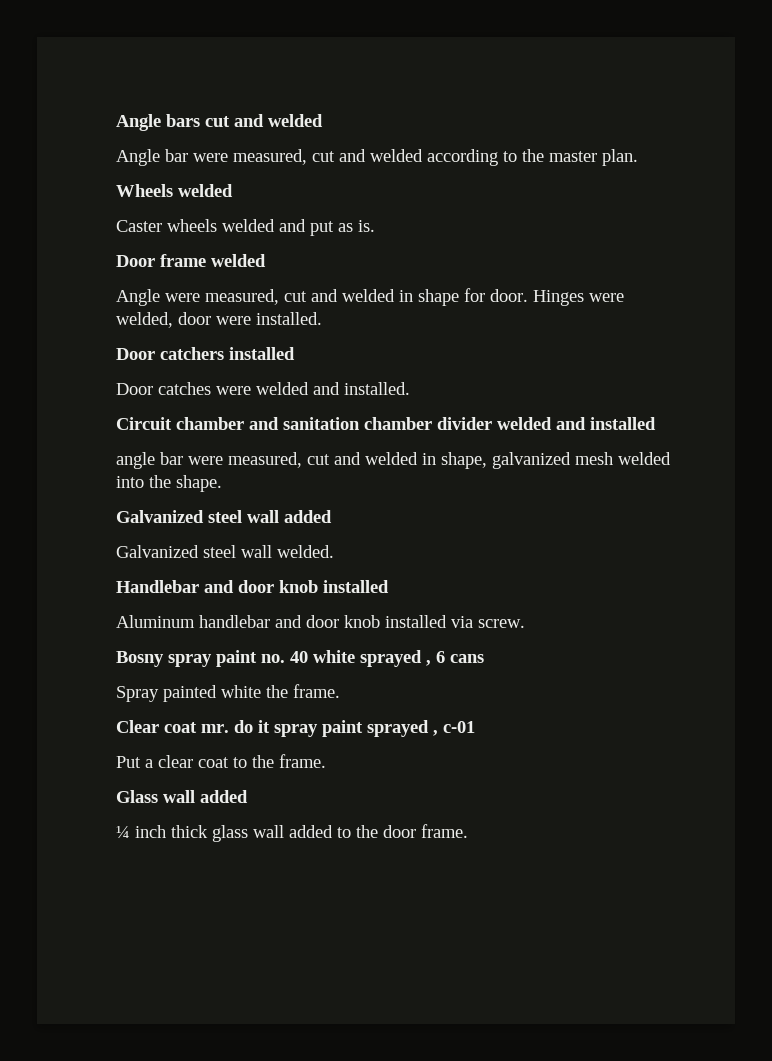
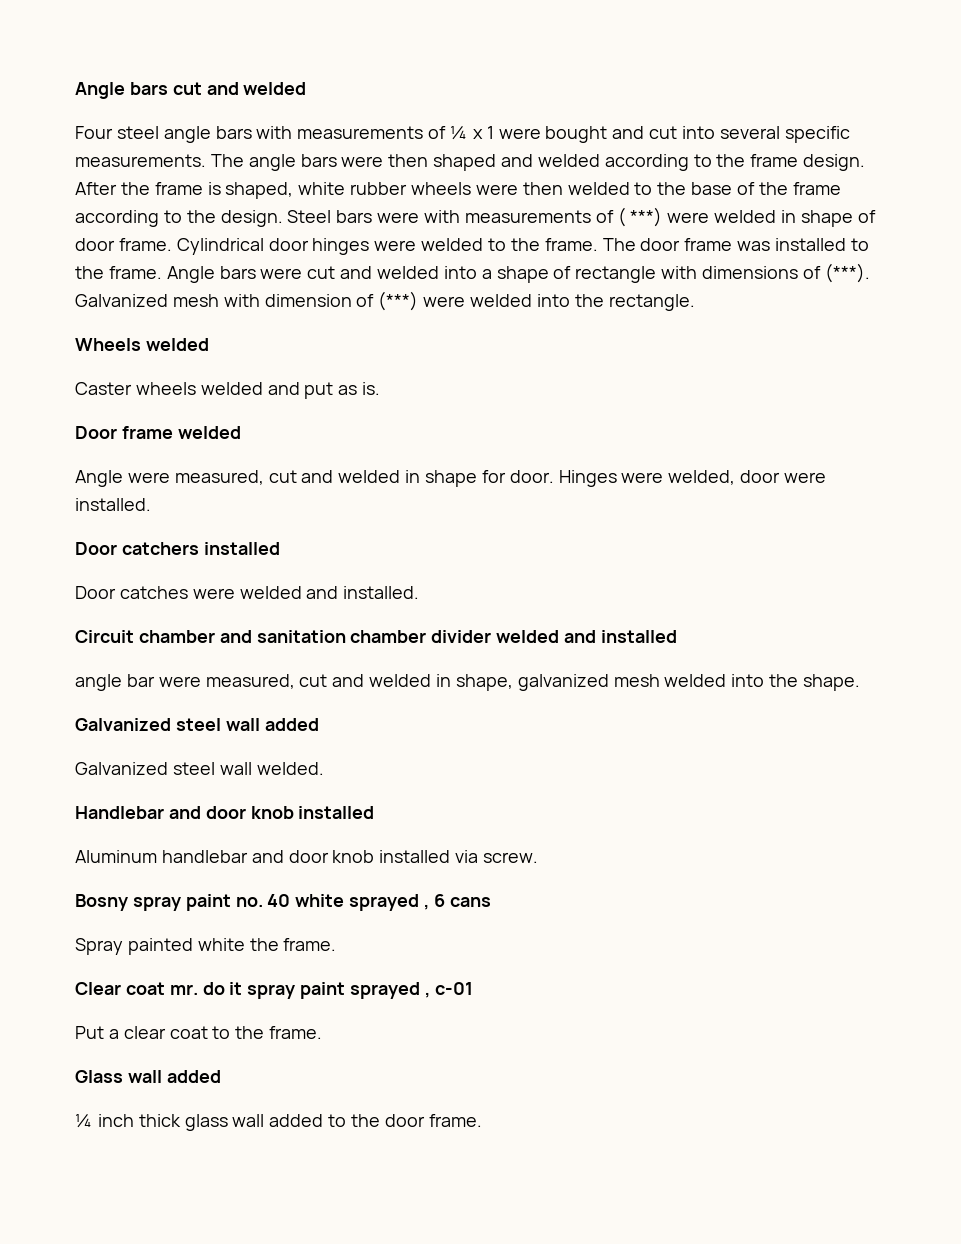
- Angle bar were measured, cut and welded according to the master plan.
+ Four steel angle bars with measurements of ¼ x 1 were bought and cut into several specific measurements. The angle bars were then shaped and welded according to the frame design. After the frame is shaped, white rubber wheels were then welded to the base of the frame according to the design. Steel bars were with measurements of ( ***) were welded in shape of door frame. Cylindrical door hinges were welded to the frame. The door frame was installed to the frame. Angle bars were cut and welded into a shape of rectangle with dimensions of (***). Galvanized mesh with dimension of (***) were welded into the rectangle.

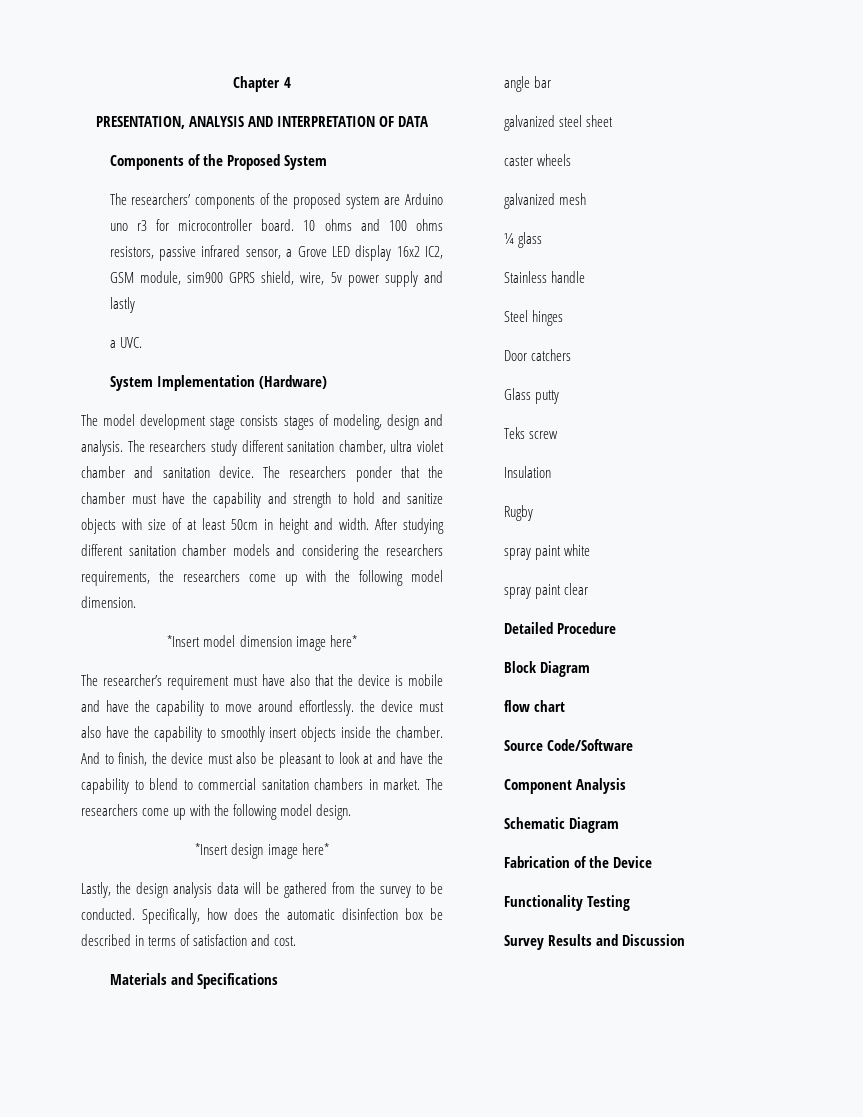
- Angle bars cut and welded
- Four steel angle bars with measurements of ¼ x 1 were bought and cut into several specific measurements. The angle bars were then shaped and welded according to the frame design. After the frame is shaped, white rubber wheels were then welded to the base of the frame according to the design. Steel bars were with measurements of ( ***) were welded in shape of door frame. Cylindrical door hinges were welded to the frame. The door frame was installed to the frame. Angle bars were cut and welded into a shape of rectangle with dimensions of (***). Galvanized mesh with dimension of (***) were welded into the rectangle.
- Wheels welded
- Caster wheels welded and put as is.
- Door frame welded
- Angle were measured, cut and welded in shape for door. Hinges were welded, door were installed.
- Door catchers installed
- Door catches were welded and installed.
- Circuit chamber and sanitation chamber divider welded and installed
- angle bar were measured, cut and welded in shape, galvanized mesh welded into the shape.
- Galvanized steel wall added
- Galvanized steel wall welded.
- Handlebar and door knob installed
- Aluminum handlebar and door knob installed via screw.
- Bosny spray paint no. 40 white sprayed , 6 cans
- Spray painted white the frame.
- Clear coat mr. do it spray paint sprayed , c-01
- Put a clear coat to the frame.
- Glass wall added
- ¼ inch thick glass wall added to the door frame.
+ Chapter 4
+ PRESENTATION, ANALYSIS AND INTERPRETATION OF DATA
+ Components of the Proposed System
+ The researchers’ components of the proposed system are Arduino uno r3 for microcontroller board. 10 ohms and 100 ohms resistors, passive infrared sensor, a Grove LED display 16x2 IC2, GSM module, sim900 GPRS shield, wire, 5v power supply and lastly
+ a UVC.
+ System Implementation (Hardware)
+ The model development stage consists stages of modeling, design and analysis. The researchers study different sanitation chamber, ultra violet chamber and sanitation device. The researchers ponder that the chamber must have the capability and strength to hold and sanitize objects with size of at least 50cm in height and width. After studying different sanitation chamber models and considering the researchers requirements, the researchers come up with the following model dimension.
+ *Insert model dimension image here*
+ The researcher’s requirement must have also that the device is mobile and have the capability to move around effortlessly. the device must also have the capability to smoothly insert objects inside the chamber. And to finish, the device must also be pleasant to look at and have the capability to blend to commercial sanitation chambers in market. The researchers come up with the following model design.
+ *Insert design image here*
+ Lastly, the design analysis data will be gathered from the survey to be conducted. Specifically, how does the automatic disinfection box be described in terms of satisfaction and cost.
+ Materials and Specifications
+ angle bar
+ galvanized steel sheet
+ caster wheels
+ galvanized mesh
+ ¼ glass
+ Stainless handle
+ Steel hinges
+ Door catchers
+ Glass putty
+ Teks screw
+ Insulation
+ Rugby
+ spray paint white
+ spray paint clear
+ Detailed Procedure
+ Block Diagram
+ flow chart
+ Source Code/Software
+ Component Analysis
+ Schematic Diagram
+ Fabrication of the Device
+ Functionality Testing
+ Survey Results and Discussion

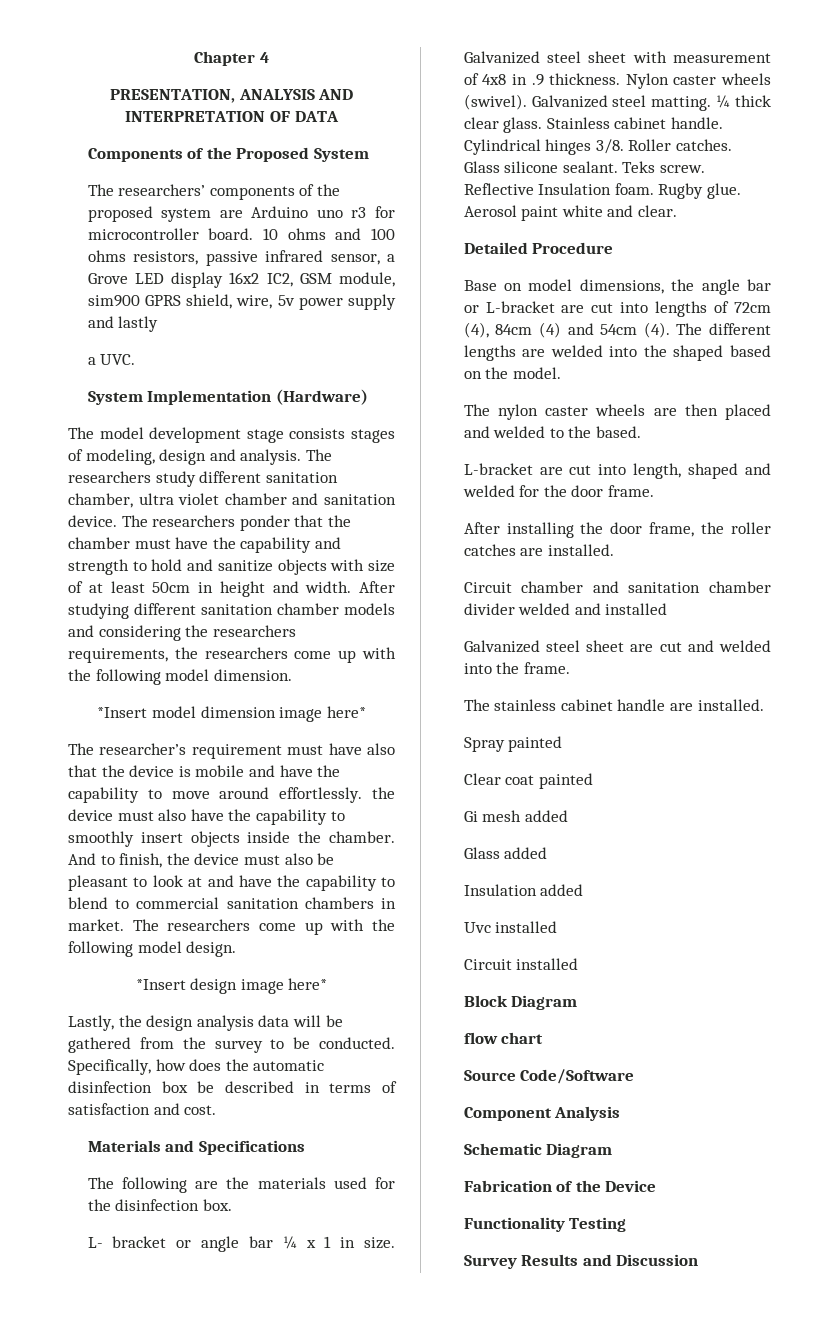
- angle bar
- galvanized steel sheet
- caster wheels
- galvanized mesh
- ¼ glass
- Stainless handle
- Steel hinges
- Door catchers
- Glass putty
- Teks screw
- Insulation
- Rugby
- spray paint white
- spray paint clear
+ The following are the materials used for the disinfection box.
+ L- bracket or angle bar ¼ x 1 in size. Galvanized steel sheet with measurement of 4x8 in .9 thickness. Nylon caster wheels (swivel). Galvanized steel matting. ¼ thick clear glass. Stainless cabinet handle. Cylindrical hinges 3/8. Roller catches. Glass silicone sealant. Teks screw. Reflective Insulation foam. Rugby glue. Aerosol paint white and clear.
+ Base on model dimensions, the angle bar or L-bracket are cut into lengths of 72cm (4), 84cm (4) and 54cm (4). The different lengths are welded into the shaped based on the model.
+ The nylon caster wheels are then placed and welded to the based.
+ L-bracket are cut into length, shaped and welded for the door frame.
+ After installing the door frame, the roller catches are installed.
+ Circuit chamber and sanitation chamber divider welded and installed
+ Galvanized steel sheet are cut and welded into the frame.
+ The stainless cabinet handle are installed.
+ Spray painted
+ Clear coat painted
+ Gi mesh added
+ Glass added
+ Insulation added
+ Uvc installed
+ Circuit installed

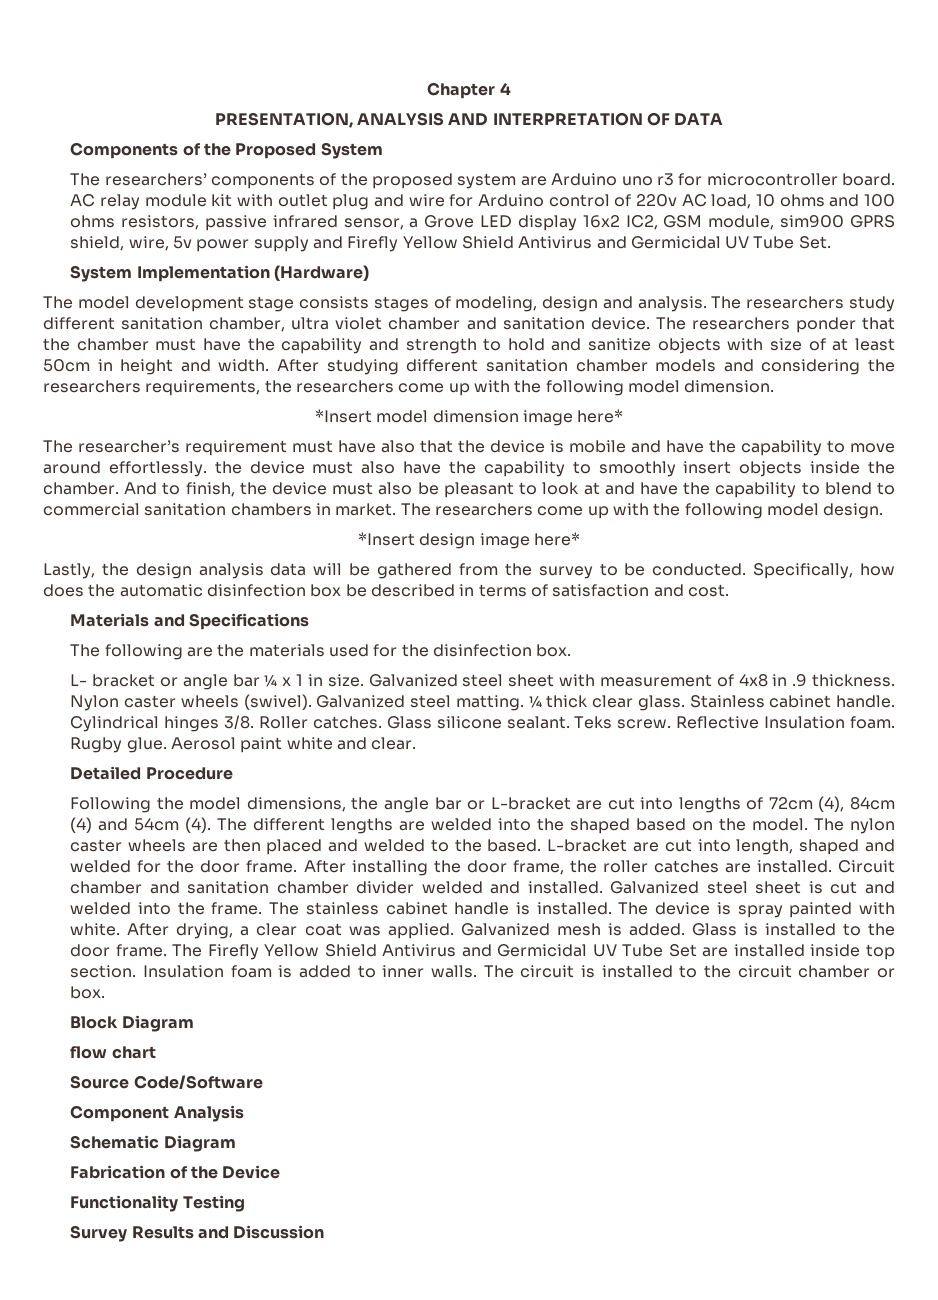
- 10 ohms and 100 ohms resistors, passive infrared sensor, a Grove LED display 16x2 IC2, GSM module, sim900 GPRS shield, wire, 5v power supply and lastly
- a UVC.
+ AC relay module kit with outlet plug and wire for Arduino control of 220v AC load, 10 ohms and 100 ohms resistors, passive infrared sensor, a Grove LED display 16x2 IC2, GSM module, sim900 GPRS shield, wire, 5v power supply and Firefly Yellow Shield Antivirus and Germicidal UV Tube Set.
- Base on model dimensions, the angle bar or L-bracket are cut into lengths of 72cm (4), 84cm (4) and 54cm (4).
+ Following the model dimensions, the angle bar or L-bracket are cut into lengths of 72cm (4), 84cm (4) and 54cm (4).
- The different lengths are welded into the shaped based on the model.
- The nylon caster wheels are then placed and welded to the based.
- L-bracket are cut into length, shaped and welded for the door frame.
- After installing the door frame, the roller catches are installed.
- Circuit chamber and sanitation chamber divider welded and installed
- Galvanized steel sheet are cut and welded into the frame.
- The stainless cabinet handle are installed.
- Spray painted
- Clear coat painted
- Gi mesh added
- Glass added
- Insulation added
- Uvc installed
- Circuit installed
+ The different lengths are welded into the shaped based on the model. The nylon caster wheels are then placed and welded to the based. L-bracket are cut into length, shaped and welded for the door frame. After installing the door frame, the roller catches are installed. Circuit chamber and sanitation chamber divider welded and installed. Galvanized steel sheet is cut and welded into the frame. The stainless cabinet handle is installed. The device is spray painted with white. After drying, a clear coat was applied. Galvanized mesh is added. Glass is installed to the door frame. The Firefly Yellow Shield Antivirus and Germicidal UV Tube Set are installed inside top section. Insulation foam is added to inner walls. The circuit is installed to the circuit chamber or box.

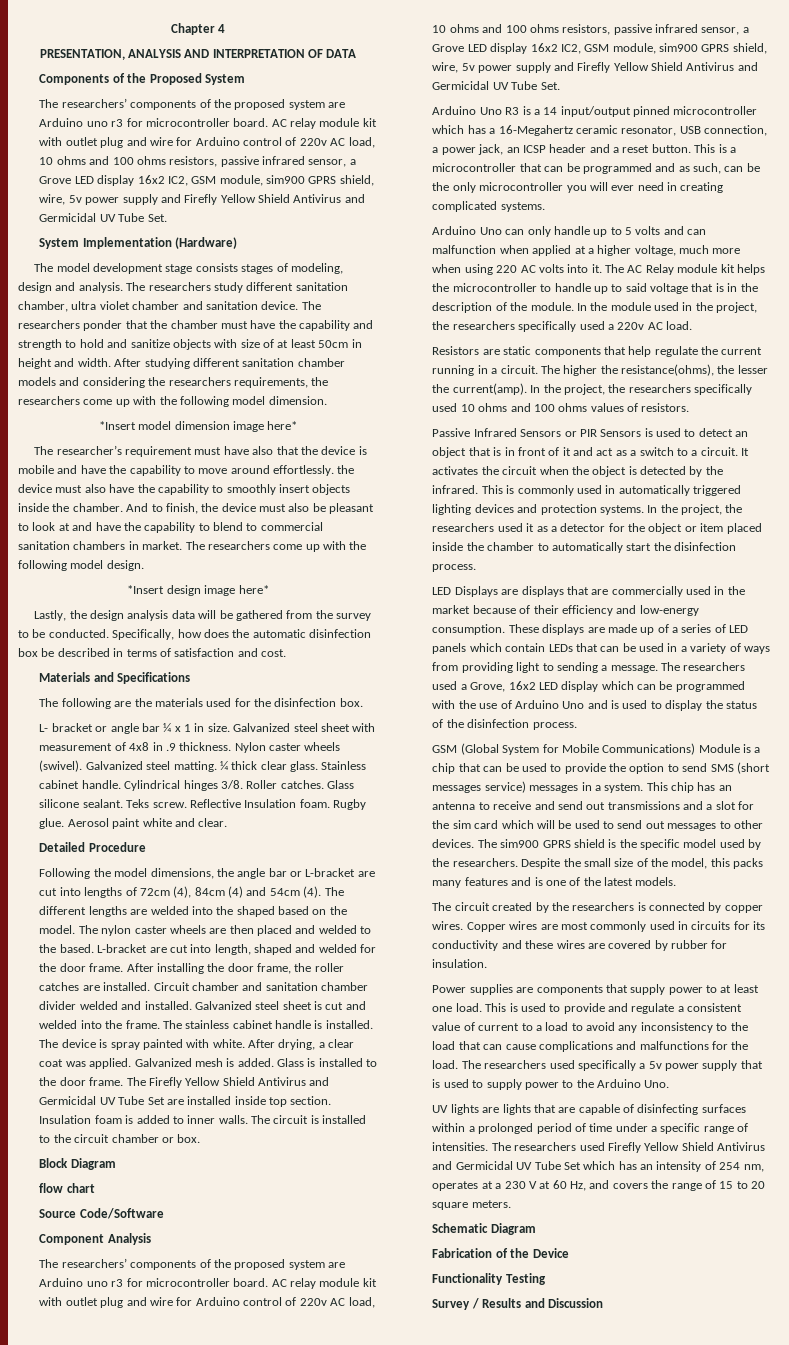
  Component Analysis
+ The researchers’ components of the proposed system are Arduino uno r3 for microcontroller board. AC relay module kit with outlet plug and wire for Arduino control of 220v AC load, 10 ohms and 100 ohms resistors, passive infrared sensor, a Grove LED display 16x2 IC2, GSM module, sim900 GPRS shield, wire, 5v power supply and Firefly Yellow Shield Antivirus and Germicidal UV Tube Set.
+ Arduino Uno R3 is a 14 input/output pinned microcontroller which has a 16-Megahertz ceramic resonator, USB connection, a power jack, an ICSP header and a reset button. This is a microcontroller that can be programmed and as such, can be the only microcontroller you will ever need in creating complicated systems.
+ Arduino Uno can only handle up to 5 volts and can malfunction when applied at a higher voltage, much more when using 220 AC volts into it. The AC Relay module kit helps the microcontroller to handle up to said voltage that is in the description of the module. In the module used in the project, the researchers specifically used a 220v AC load.
+ Resistors are static components that help regulate the current running in a circuit. The higher the resistance(ohms), the lesser the current(amp). In the project, the researchers specifically used 10 ohms and 100 ohms values of resistors.
+ Passive Infrared Sensors or PIR Sensors is used to detect an object that is in front of it and act as a switch to a circuit. It activates the circuit when the object is detected by the infrared. This is commonly used in automatically triggered lighting devices and protection systems. In the project, the researchers used it as a detector for the object or item placed inside the chamber to automatically start the disinfection process.
+ LED Displays are displays that are commercially used in the market because of their efficiency and low-energy consumption. These displays are made up of a series of LED panels which contain LEDs that can be used in a variety of ways from providing light to sending a message. The researchers used a Grove, 16x2 LED display which can be programmed with the use of Arduino Uno and is used to display the status of the disinfection process.
+ GSM (Global System for Mobile Communications) Module is a chip that can be used to provide the option to send SMS (short messages service) messages in a system. This chip has an antenna to receive and send out transmissions and a slot for the sim card which will be used to send out messages to other devices. The sim900 GPRS shield is the specific model used by the researchers. Despite the small size of the model, this packs many features and is one of the latest models.
+ The circuit created by the researchers is connected by copper wires. Copper wires are most commonly used in circuits for its conductivity and these wires are covered by rubber for insulation.
+ Power supplies are components that supply power to at least one load. This is used to provide and regulate a consistent value of current to a load to avoid any inconsistency to the load that can cause complications and malfunctions for the load. The researchers used specifically a 5v power supply that is used to supply power to the Arduino Uno.
+ UV lights are lights that are capable of disinfecting surfaces within a prolonged period of time under a specific range of intensities. The researchers used Firefly Yellow Shield Antivirus and Germicidal UV Tube Set which has an intensity of 254 nm, operates at a 230 V at 60 Hz, and covers the range of 15 to 20 square meters.
- Survey Results and Discussion
+ Survey / Results and Discussion

